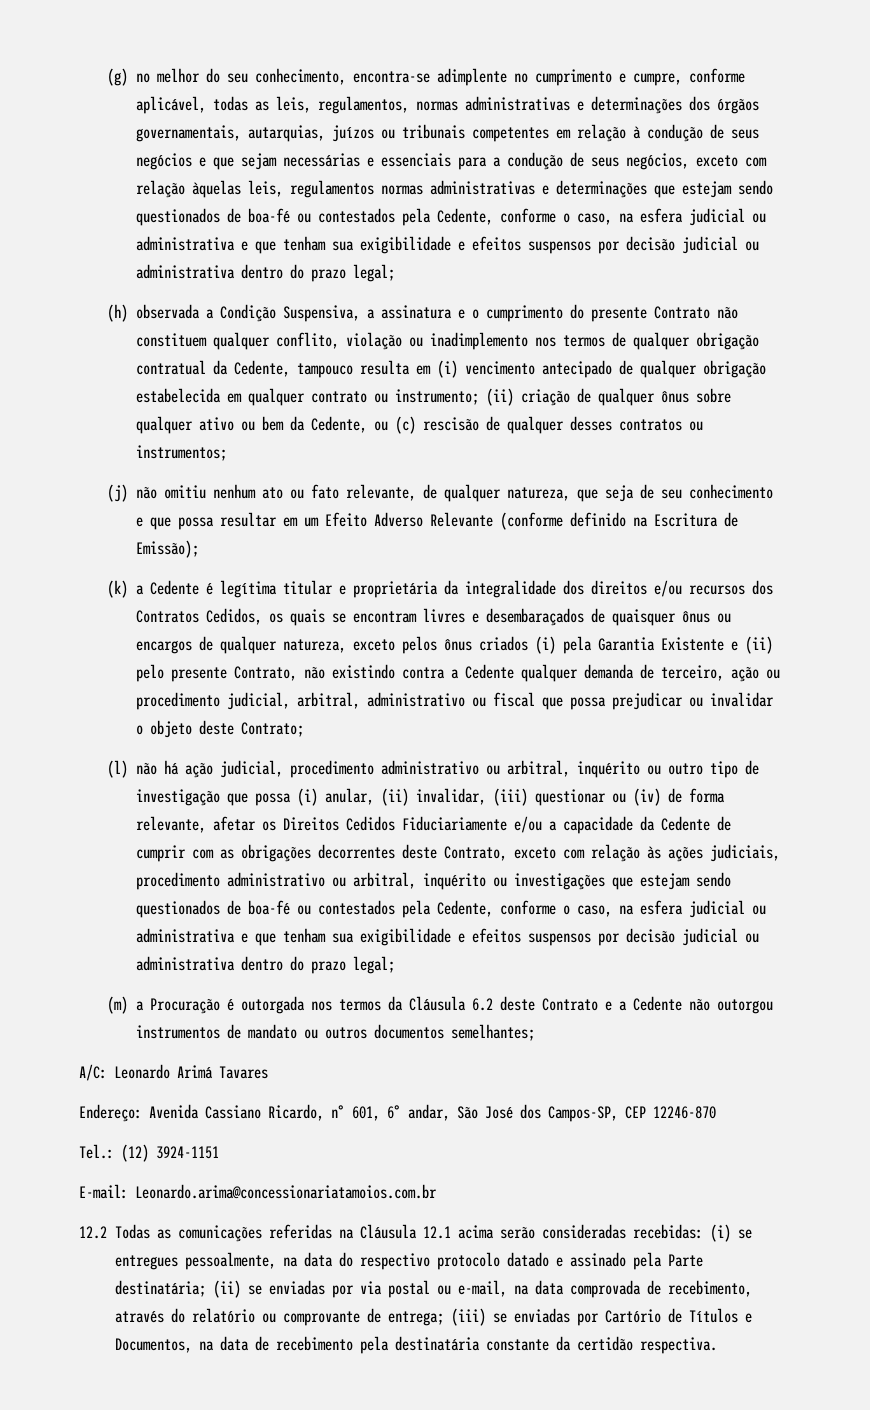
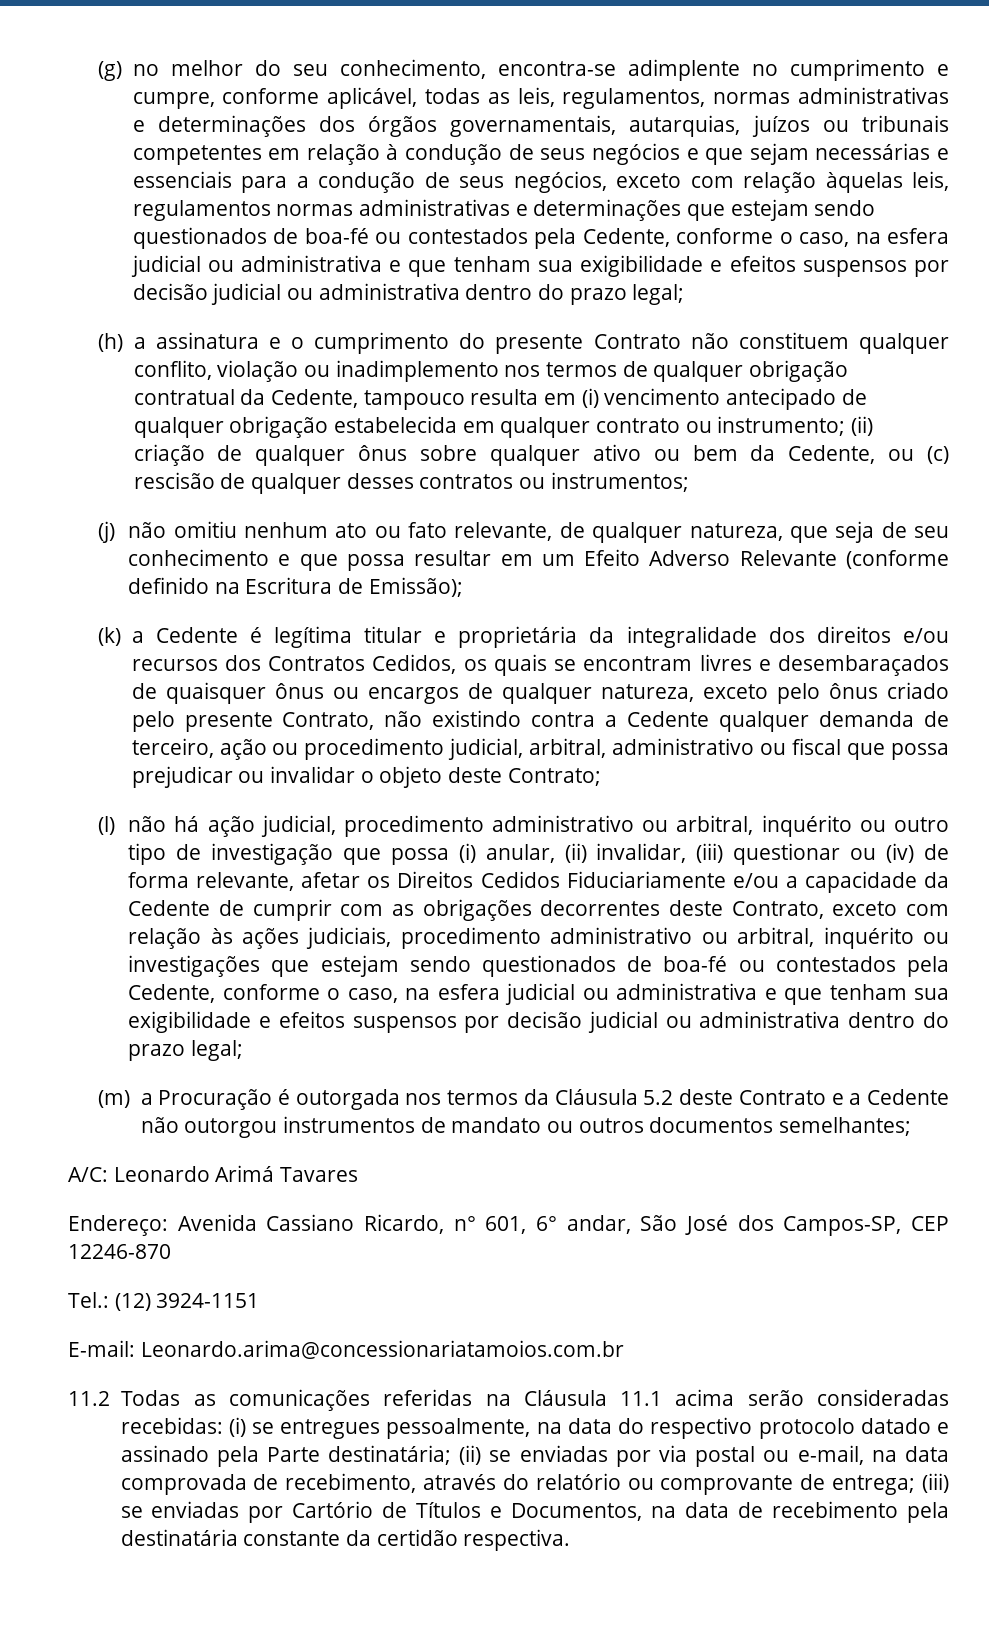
- (h) observada a Condição Suspensiva, a assinatura e o cumprimento do presente Contrato não constituem qualquer conflito, violação ou inadimplemento nos termos de qualquer obrigação contratual da Cedente, tampouco resulta em (i) vencimento antecipado de qualquer obrigação estabelecida em qualquer contrato ou instrumento; (ii) criação de qualquer ônus sobre qualquer ativo ou bem da Cedente, ou (c) rescisão de qualquer desses contratos ou instrumentos;
+ (h) a assinatura e o cumprimento do presente Contrato não constituem qualquer conflito, violação ou inadimplemento nos termos de qualquer obrigação contratual da Cedente, tampouco resulta em (i) vencimento antecipado de qualquer obrigação estabelecida em qualquer contrato ou instrumento; (ii) criação de qualquer ônus sobre qualquer ativo ou bem da Cedente, ou (c) rescisão de qualquer desses contratos ou instrumentos;
- (k) a Cedente é legítima titular e proprietária da integralidade dos direitos e/ou recursos dos Contratos Cedidos, os quais se encontram livres e desembaraçados de quaisquer ônus ou encargos de qualquer natureza, exceto pelos ônus criados (i) pela Garantia Existente e (ii) pelo presente Contrato, não existindo contra a Cedente qualquer demanda de terceiro, ação ou procedimento judicial, arbitral, administrativo ou fiscal que possa prejudicar ou invalidar o objeto deste Contrato;
+ (k) a Cedente é legítima titular e proprietária da integralidade dos direitos e/ou recursos dos Contratos Cedidos, os quais se encontram livres e desembaraçados de quaisquer ônus ou encargos de qualquer natureza, exceto pelo ônus criado pelo presente Contrato, não existindo contra a Cedente qualquer demanda de terceiro, ação ou procedimento judicial, arbitral, administrativo ou fiscal que possa prejudicar ou invalidar o objeto deste Contrato;
- (m) a Procuração é outorgada nos termos da Cláusula 6.2 deste Contrato e a Cedente não outorgou instrumentos de mandato ou outros documentos semelhantes;
+ (m) a Procuração é outorgada nos termos da Cláusula 5.2 deste Contrato e a Cedente não outorgou instrumentos de mandato ou outros documentos semelhantes;
- 12.2 Todas as comunicações referidas na Cláusula 12.1 acima serão consideradas recebidas:
+ 11.2 Todas as comunicações referidas na Cláusula 11.1 acima serão consideradas recebidas:

